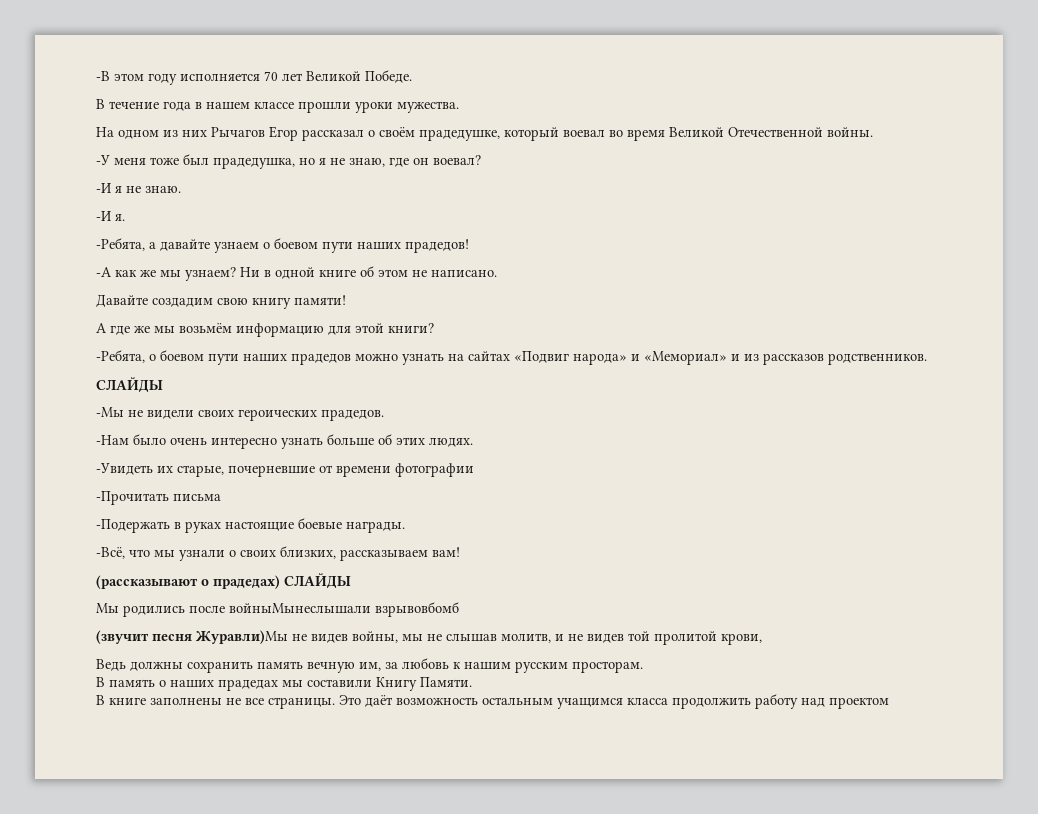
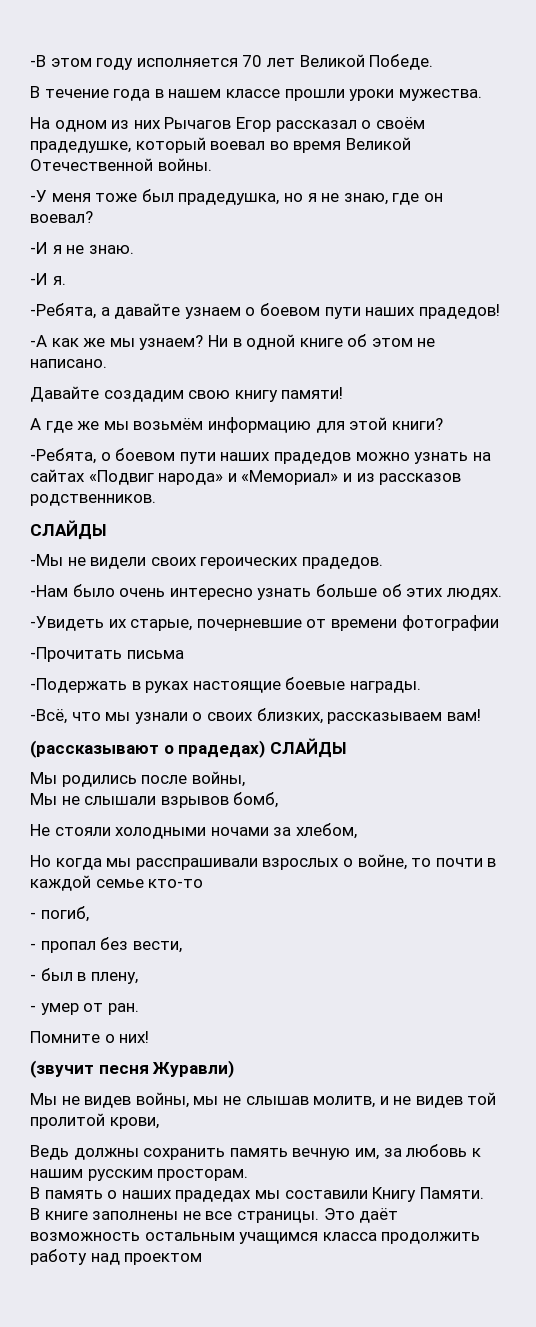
- Мы родились после войныМынеслышали взрывовбомб
+ Мы родились после войны,
+ Мы не слышали взрывов бомб,
+ Не стояли холодными ночами за хлебом,
+ Но когда мы расспрашивали взрослых о войне, то почти в каждой семье кто-то
+ - погиб,
+ - пропал без вести,
+ - был в плену,
+ - умер от ран.
+ Помните о них!
- (звучит песня Журавли)Мы не видев войны, мы не слышав молитв, и не видев той пролитой крови,
+ (звучит песня Журавли)
+ Мы не видев войны, мы не слышав молитв, и не видев той пролитой крови,

